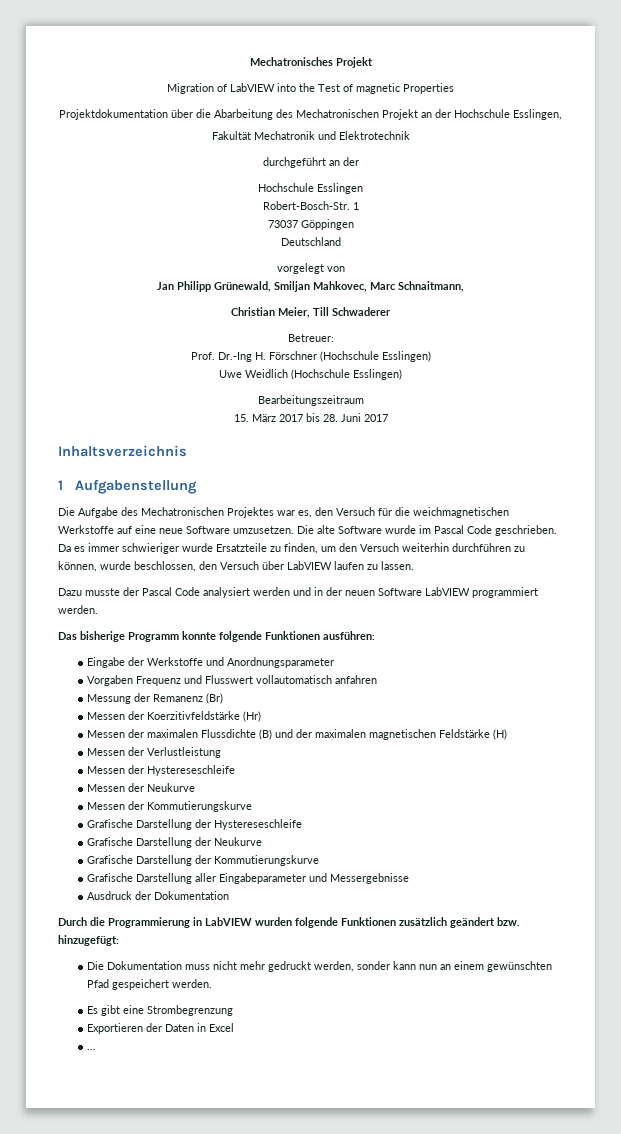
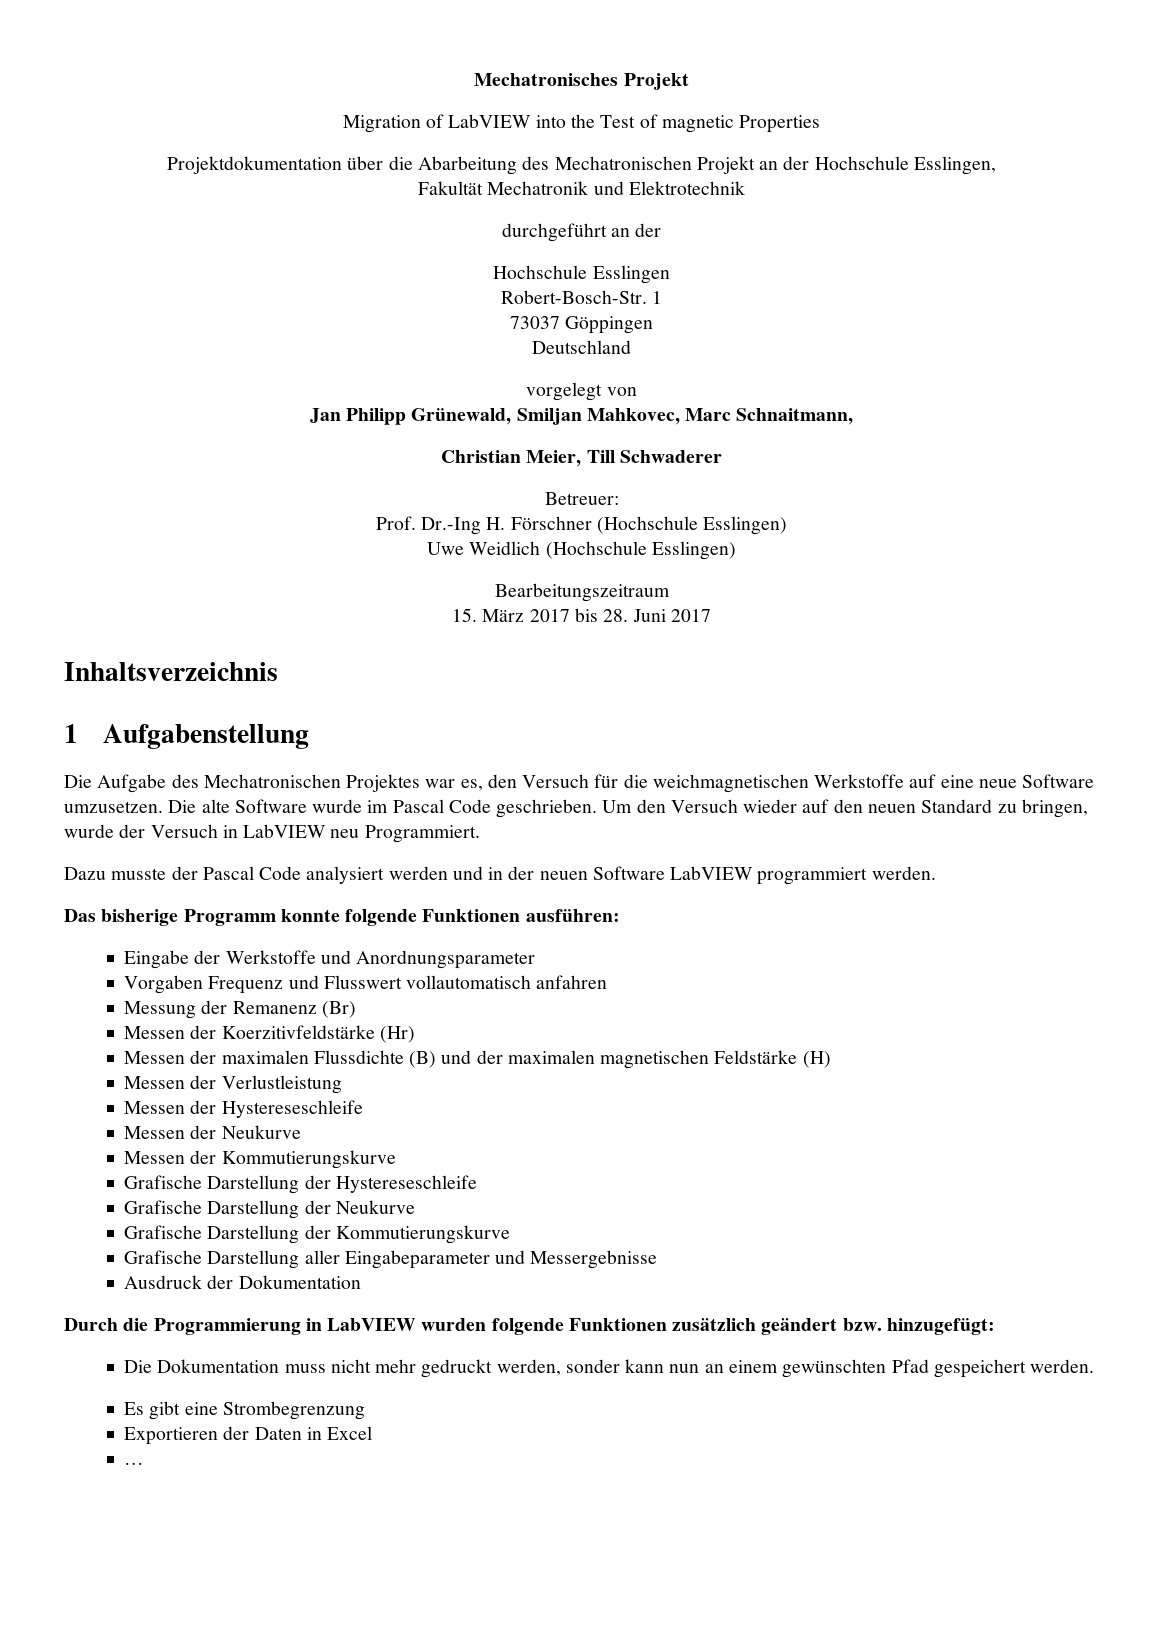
- Da es immer schwieriger wurde Ersatzteile zu finden, um den Versuch weiterhin durchführen zu können, wurde beschlossen, den Versuch über LabVIEW laufen zu lassen.
+ Um den Versuch wieder auf den neuen Standard zu bringen, wurde der Versuch in LabVIEW neu Programmiert.

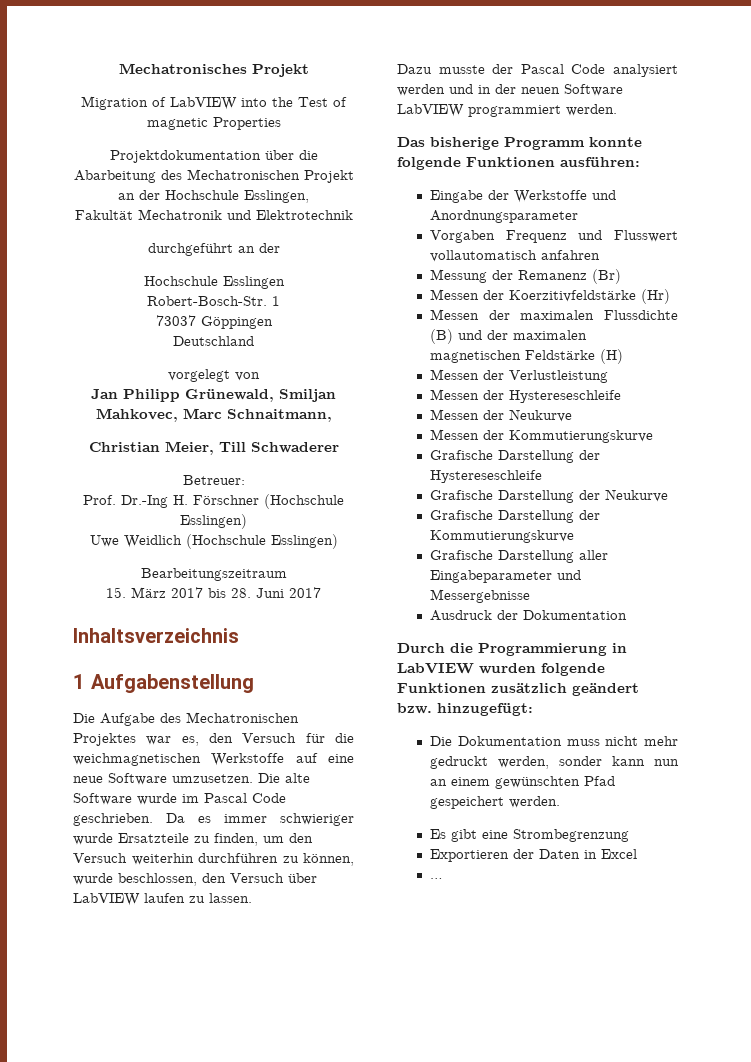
- Um den Versuch wieder auf den neuen Standard zu bringen, wurde der Versuch in LabVIEW neu Programmiert.
+ Da es immer schwieriger wurde Ersatzteile zu finden, um den Versuch weiterhin durchführen zu können, wurde beschlossen, den Versuch über LabVIEW laufen zu lassen.

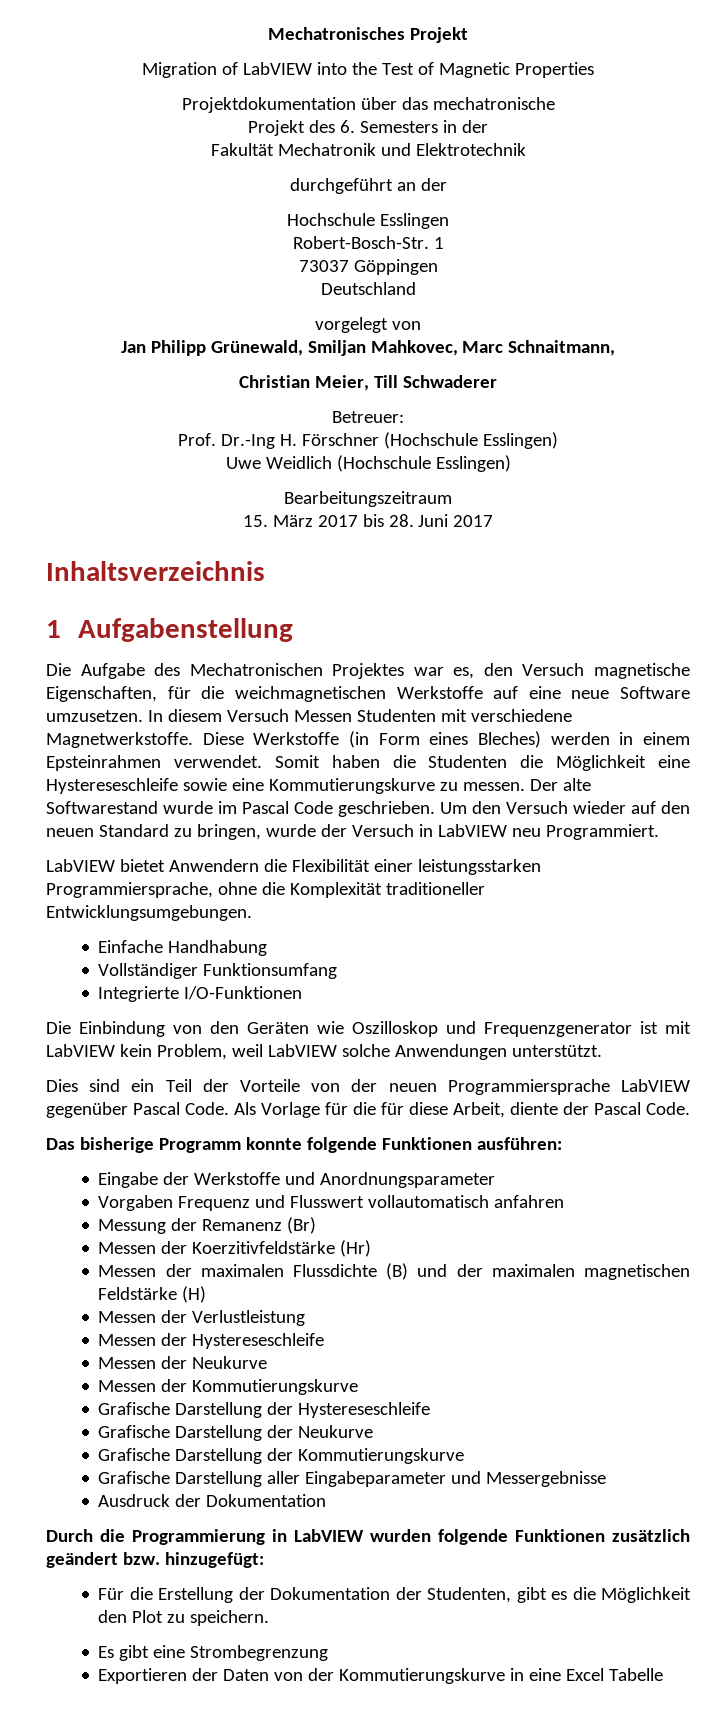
- Migration of LabVIEW into the Test of magnetic Properties
+ Migration of LabVIEW into the Test of Magnetic Properties
- Projektdokumentation über die Abarbeitung des Mechatronischen Projekt an der Hochschule Esslingen,
+ Projektdokumentation über das mechatronische
+ Projekt des 6. Semesters in der
- Die Aufgabe des Mechatronischen Projektes war es, den Versuch für die weichmagnetischen Werkstoffe auf eine neue Software umzusetzen.
+ Die Aufgabe des Mechatronischen Projektes war es, den Versuch magnetische Eigenschaften, für die weichmagnetischen Werkstoffe auf eine neue Software umzusetzen.
- Die alte Software wurde im Pascal Code geschrieben.
+ In diesem Versuch Messen Studenten mit verschiedene Magnetwerkstoffe. Diese Werkstoffe (in Form eines Bleches) werden in einem Epsteinrahmen verwendet. Somit haben die Studenten die Möglichkeit eine Hystereseschleife sowie eine Kommutierungskurve zu messen. Der alte Softwarestand wurde im Pascal Code geschrieben.
- Da es immer schwieriger wurde Ersatzteile zu finden, um den Versuch weiterhin durchführen zu können, wurde beschlossen, den Versuch über LabVIEW laufen zu lassen.
- Dazu musste der Pascal Code analysiert werden und in der neuen Software LabVIEW programmiert werden.
+ Um den Versuch wieder auf den neuen Standard zu bringen, wurde der Versuch in LabVIEW neu Programmiert.
+ LabVIEW bietet Anwendern die Flexibilität einer leistungsstarken Programmiersprache, ohne die Komplexität traditioneller Entwicklungsumgebungen.
+ Einfache Handhabung
+ Vollständiger Funktionsumfang
+ Integrierte I/O-Funktionen
+ Die Einbindung von den Geräten wie Oszilloskop und Frequenzgenerator ist mit LabVIEW kein Problem, weil LabVIEW solche Anwendungen unterstützt.
+ Dies sind ein Teil der Vorteile von der neuen Programmiersprache LabVIEW gegenüber Pascal Code. Als Vorlage für die für diese Arbeit, diente der Pascal Code.
- Die Dokumentation muss nicht mehr gedruckt werden, sonder kann nun an einem gewünschten Pfad gespeichert werden.
+ Für die Erstellung der Dokumentation der Studenten, gibt es die Möglichkeit den Plot zu speichern.
- Exportieren der Daten in Excel
- …
+ Exportieren der Daten von der Kommutierungskurve in eine Excel Tabelle

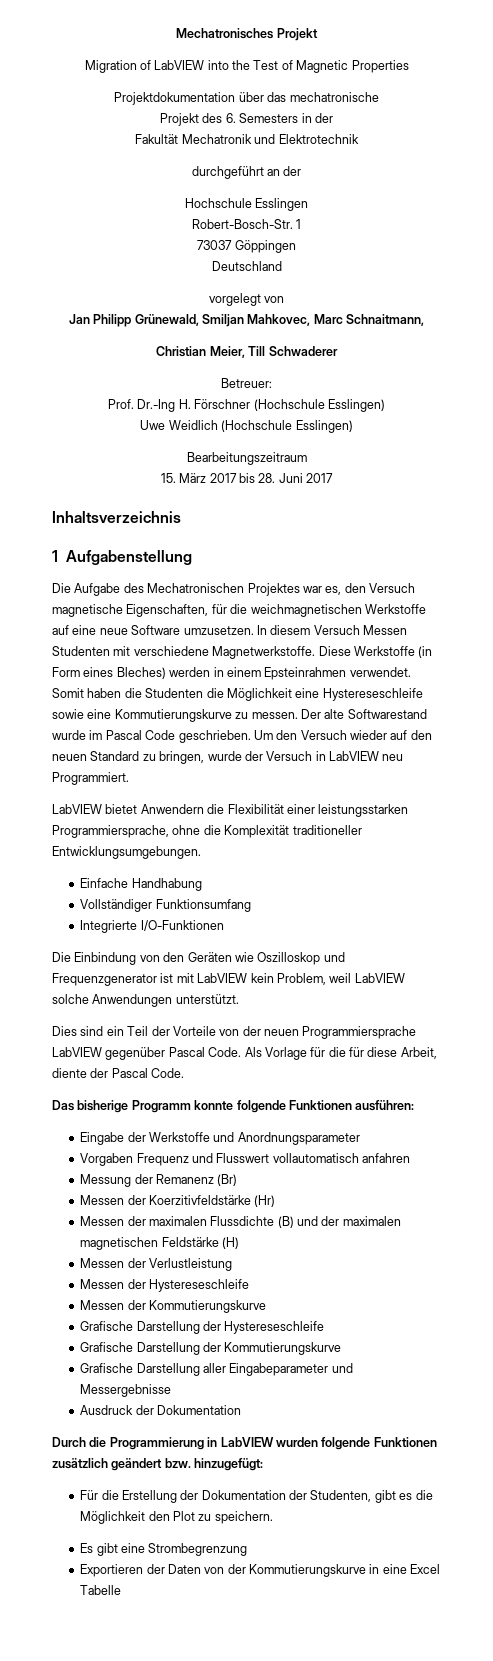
- Messen der Neukurve
- Grafische Darstellung der Neukurve

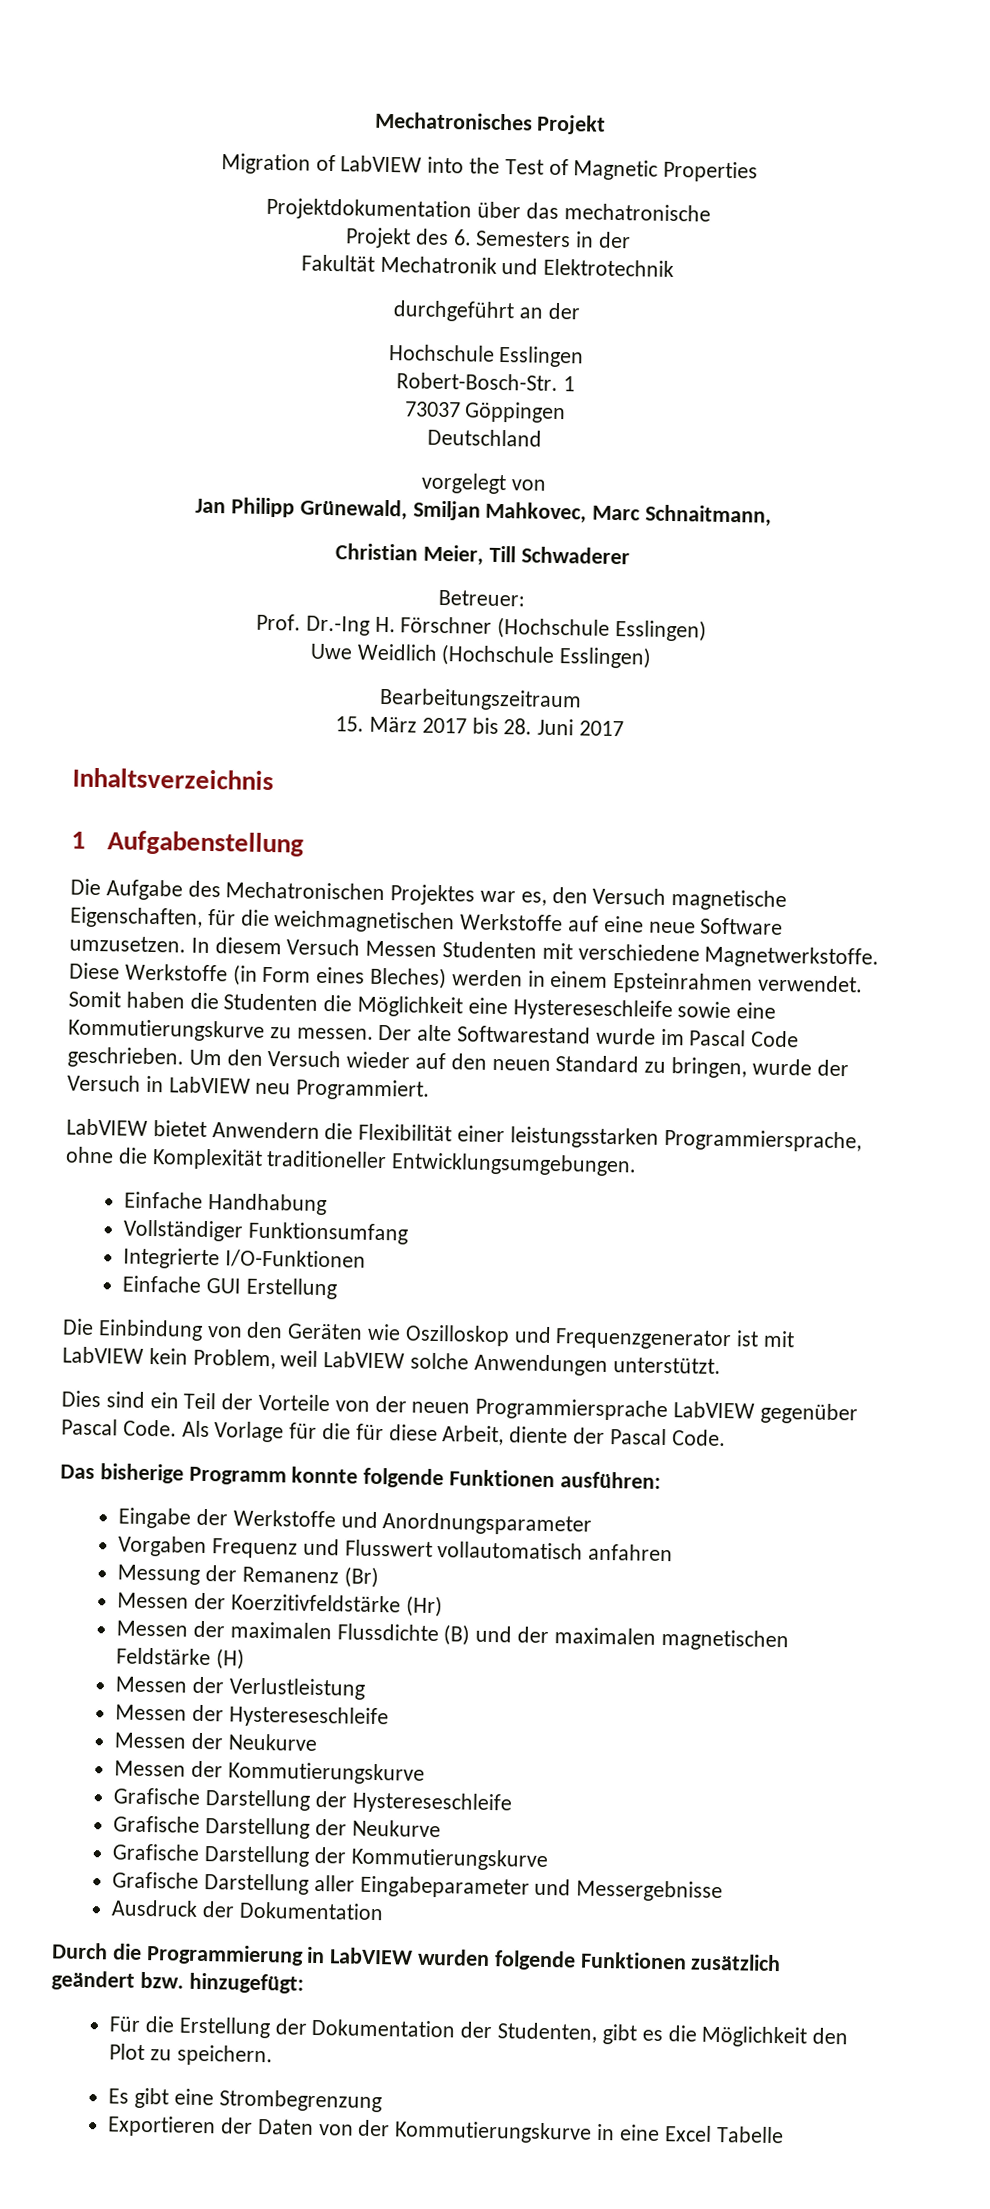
+ Einfache GUI Erstellung
+ Messen der Neukurve
+ Grafische Darstellung der Neukurve

